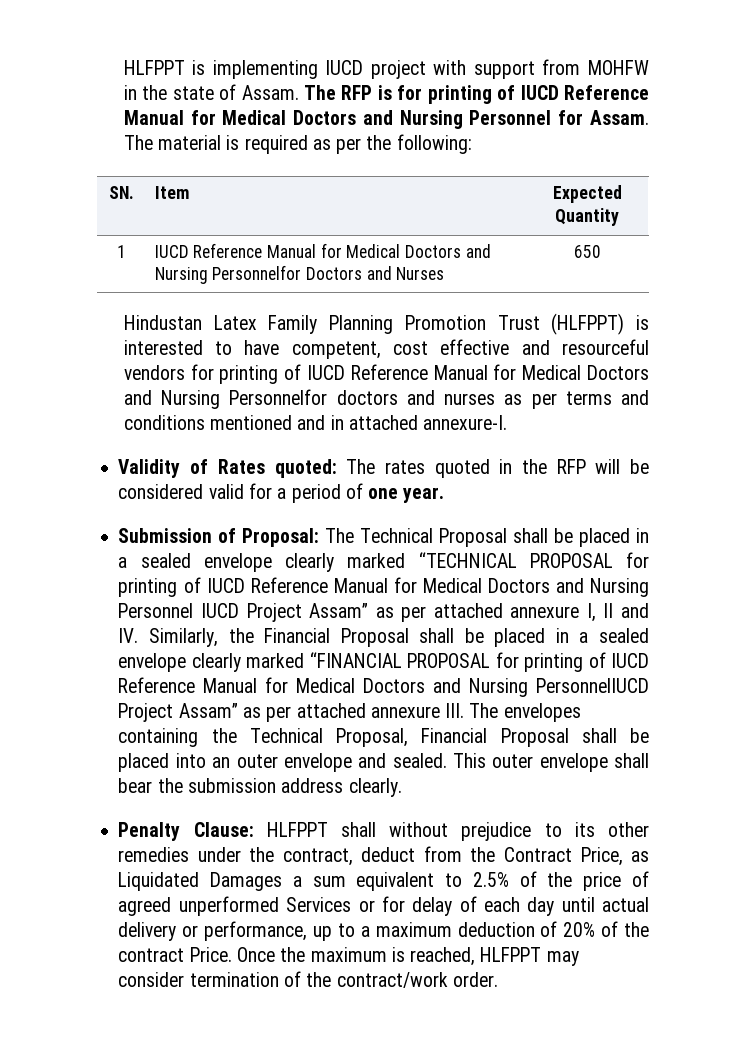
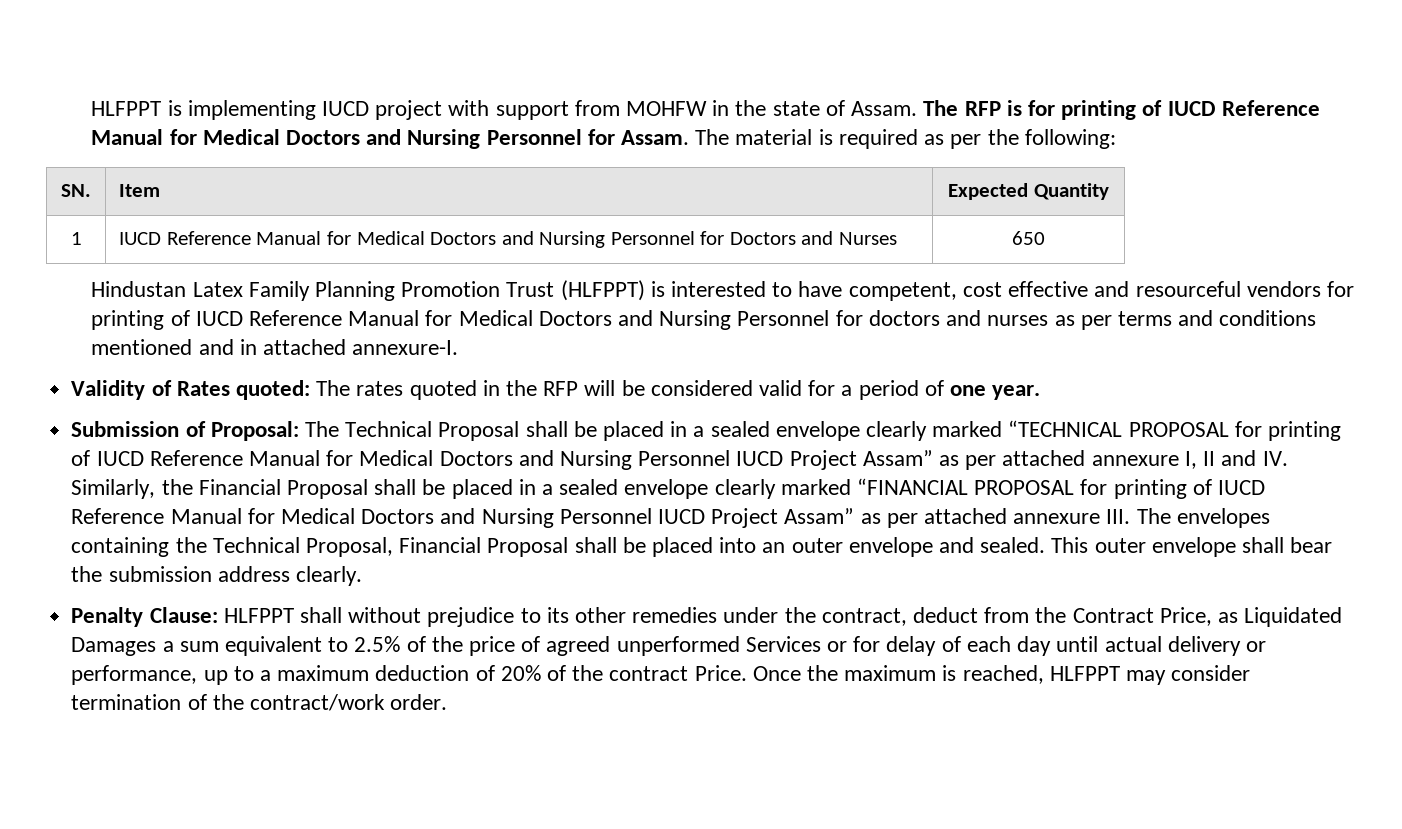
- 1 | IUCD Reference Manual for Medical Doctors and Nursing Personnelfor Doctors and Nurses | 650
+ 1 | IUCD Reference Manual for Medical Doctors and Nursing Personnel for Doctors and Nurses | 650
- Hindustan Latex Family Planning Promotion Trust (HLFPPT) is interested to have competent, cost effective and resourceful vendors for printing of IUCD Reference Manual for Medical Doctors and Nursing Personnelfor doctors and nurses as per terms and conditions mentioned and in attached annexure-I.
+ Hindustan Latex Family Planning Promotion Trust (HLFPPT) is interested to have competent, cost effective and resourceful vendors for printing of IUCD Reference Manual for Medical Doctors and Nursing Personnel for doctors and nurses as per terms and conditions mentioned and in attached annexure-I.
- The Technical Proposal shall be placed in a sealed envelope clearly marked “TECHNICAL PROPOSAL for printing of IUCD Reference Manual for Medical Doctors and Nursing Personnel IUCD Project Assam” as per attached annexure I, II and IV. Similarly, the Financial Proposal shall be placed in a sealed envelope clearly marked “FINANCIAL PROPOSAL for printing of IUCD Reference Manual for Medical Doctors and Nursing PersonnelIUCD Project Assam” as per attached annexure III. The envelopes containing the Technical Proposal, Financial Proposal shall be placed into an outer envelope and sealed.
+ The Technical Proposal shall be placed in a sealed envelope clearly marked “TECHNICAL PROPOSAL for printing of IUCD Reference Manual for Medical Doctors and Nursing Personnel IUCD Project Assam” as per attached annexure I, II and IV. Similarly, the Financial Proposal shall be placed in a sealed envelope clearly marked “FINANCIAL PROPOSAL for printing of IUCD Reference Manual for Medical Doctors and Nursing Personnel IUCD Project Assam” as per attached annexure III. The envelopes containing the Technical Proposal, Financial Proposal shall be placed into an outer envelope and sealed.

